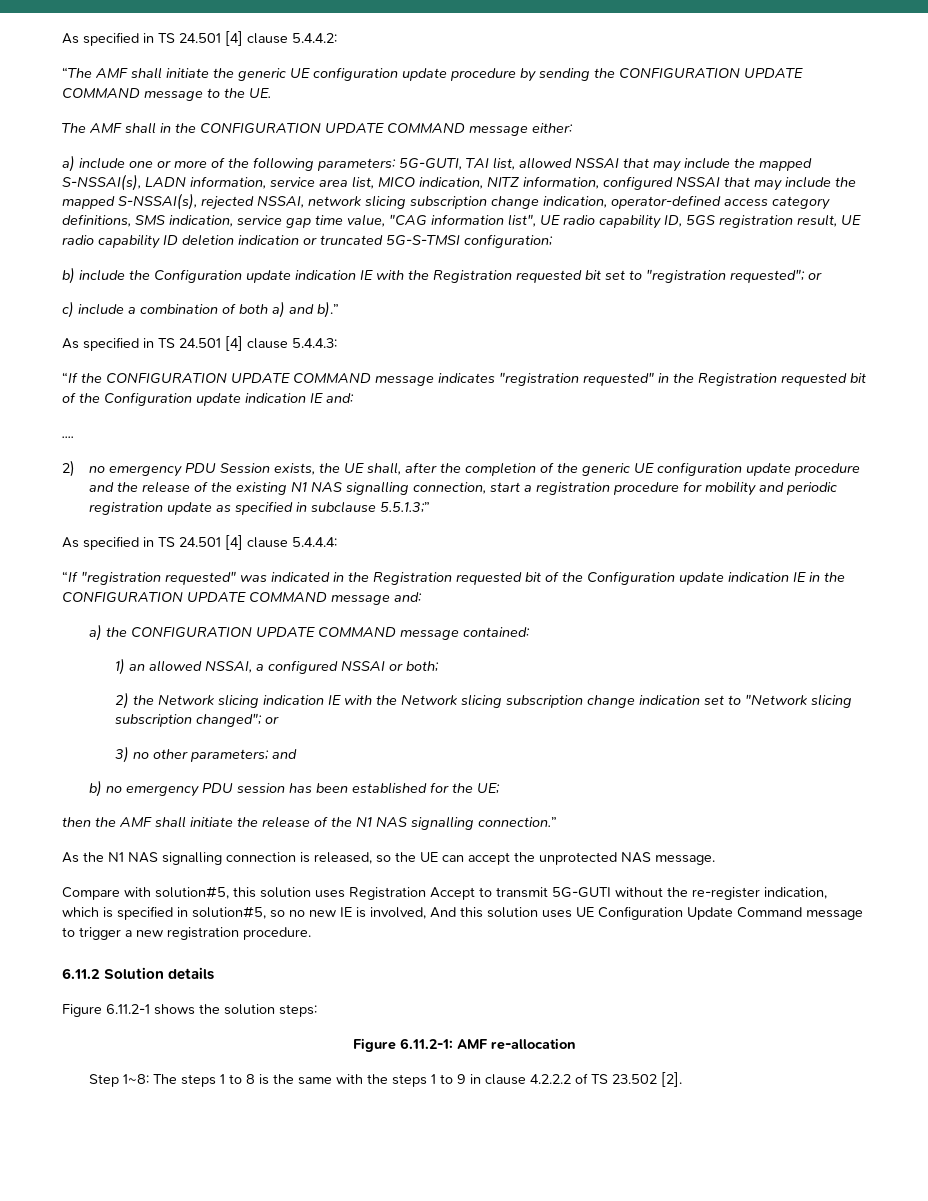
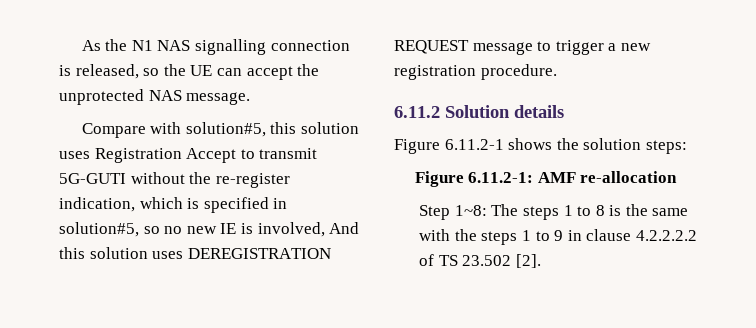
- As specified in TS 24.501 [4] clause 5.4.4.2:
- “The AMF shall initiate the generic UE configuration update procedure by sending the CONFIGURATION UPDATE COMMAND message to the UE.
- The AMF shall in the CONFIGURATION UPDATE COMMAND message either:
- a) include one or more of the following parameters: 5G-GUTI, TAI list, allowed NSSAI that may include the mapped S-NSSAI(s), LADN information, service area list, MICO indication, NITZ information, configured NSSAI that may include the mapped S-NSSAI(s), rejected NSSAI, network slicing subscription change indication, operator-defined access category definitions, SMS indication, service gap time value, "CAG information list", UE radio capability ID, 5GS registration result, UE radio capability ID deletion indication or truncated 5G-S-TMSI configuration;
- b) include the Configuration update indication IE with the Registration requested bit set to "registration requested"; or
- c) include a combination of both a) and b).”
- As specified in TS 24.501 [4] clause 5.4.4.3:
- “If the CONFIGURATION UPDATE COMMAND message indicates "registration requested" in the Registration requested bit of the Configuration update indication IE and:
- ....
- 2) no emergency PDU Session exists, the UE shall, after the completion of the generic UE configuration update procedure and the release of the existing N1 NAS signalling connection, start a registration procedure for mobility and periodic registration update as specified in subclause 5.5.1.3;”
- As specified in TS 24.501 [4] clause 5.4.4.4:
- “If "registration requested" was indicated in the Registration requested bit of the Configuration update indication IE in the CONFIGURATION UPDATE COMMAND message and:
- a) the CONFIGURATION UPDATE COMMAND message contained:
- 1) an allowed NSSAI, a configured NSSAI or both;
- 2) the Network slicing indication IE with the Network slicing subscription change indication set to "Network slicing subscription changed"; or
- 3) no other parameters; and
- b) no emergency PDU session has been established for the UE;
- then the AMF shall initiate the release of the N1 NAS signalling connection.”
- Compare with solution#5, this solution uses Registration Accept to transmit 5G-GUTI without the re-register indication, which is specified in solution#5, so no new IE is involved, And this solution uses UE Configuration Update Command message to trigger a new registration procedure.
+ Compare with solution#5, this solution uses Registration Accept to transmit 5G-GUTI without the re-register indication, which is specified in solution#5, so no new IE is involved, And this solution uses DEREGISTRATION REQUEST message to trigger a new registration procedure.
- Step 1~8: The steps 1 to 8 is the same with the steps 1 to 9 in clause 4.2.2.2 of TS 23.502 [2].
+ Step 1~8: The steps 1 to 8 is the same with the steps 1 to 9 in clause 4.2.2.2.2 of TS 23.502 [2].

